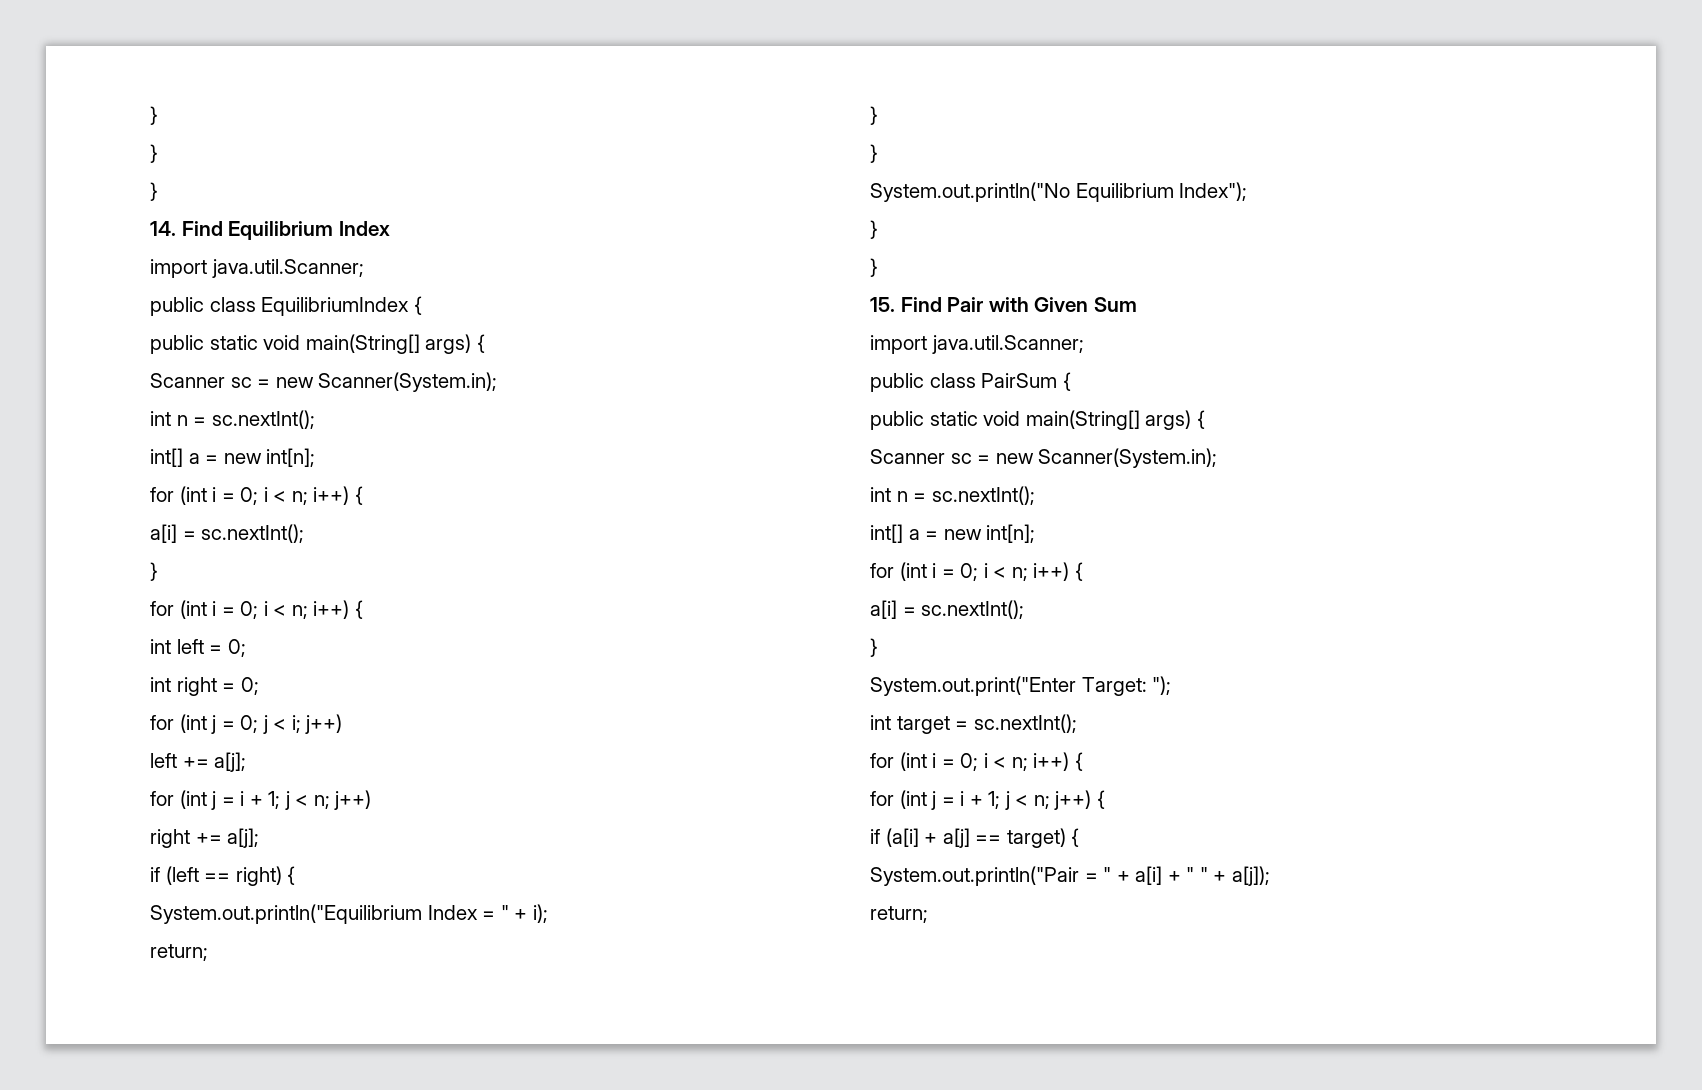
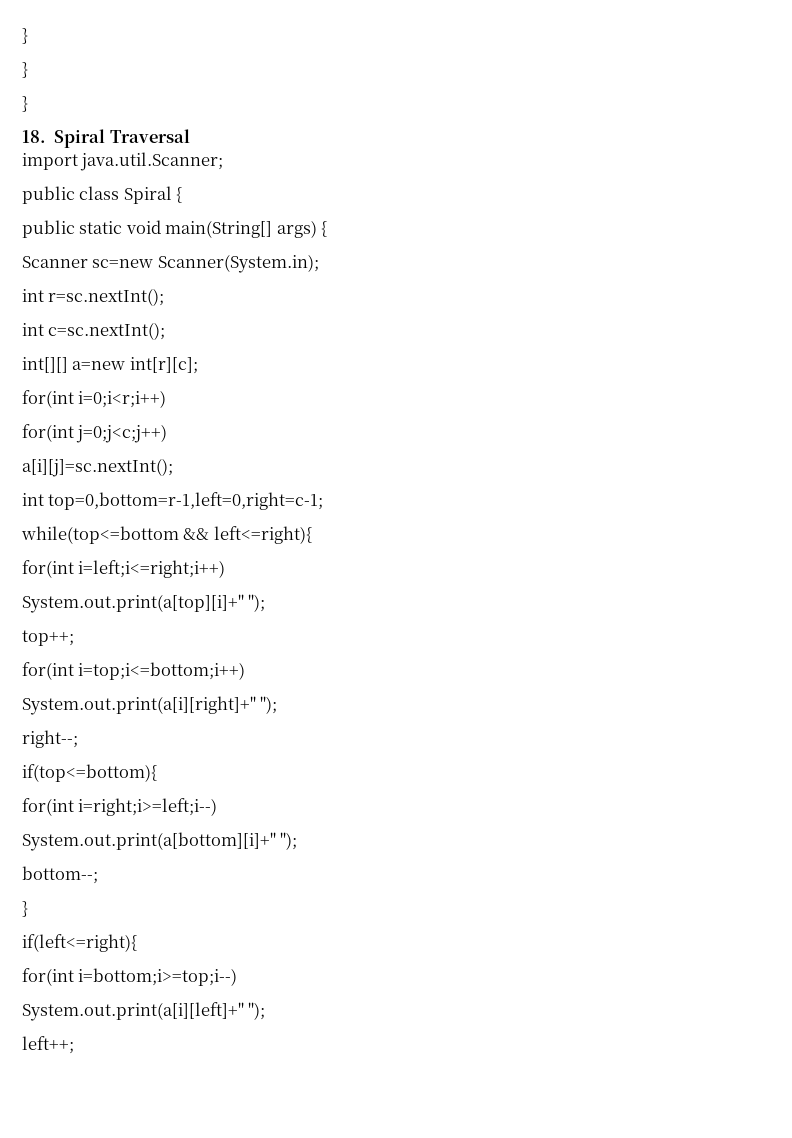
- 14. Find Equilibrium Index
+ 18. Spiral Traversal
  import java.util.Scanner;
- public class EquilibriumIndex {
+ public class Spiral {
  public static void main(String[] args) {
- Scanner sc = new Scanner(System.in);
- int n = sc.nextInt();
- int[] a = new int[n];
- for (int i = 0; i < n; i++) {
- a[i] = sc.nextInt();
+ Scanner sc=new Scanner(System.in);
+ int r=sc.nextInt();
+ int c=sc.nextInt();
+ int[][] a=new int[r][c];
+ for(int i=0;i<r;i++)
+ for(int j=0;j<c;j++)
+ a[i][j]=sc.nextInt();
+ int top=0,bottom=r-1,left=0,right=c-1;
+ while(top<=bottom && left<=right){
+ for(int i=left;i<=right;i++)
+ System.out.print(a[top][i]+" ");
+ top++;
+ for(int i=top;i<=bottom;i++)
+ System.out.print(a[i][right]+" ");
+ right--;
+ if(top<=bottom){
+ for(int i=right;i>=left;i--)
+ System.out.print(a[bottom][i]+" ");
+ bottom--;
  }
- for (int i = 0; i < n; i++) {
- int left = 0;
- int right = 0;
- for (int j = 0; j < i; j++)
- left += a[j];
- for (int j = i + 1; j < n; j++)
- right += a[j];
- if (left == right) {
- System.out.println("Equilibrium Index = " + i);
- return;
- }
- }
- System.out.println("No Equilibrium Index");
- }
- }
- 15. Find Pair with Given Sum
- import java.util.Scanner;
- public class PairSum {
- public static void main(String[] args) {
- Scanner sc = new Scanner(System.in);
- int n = sc.nextInt();
- int[] a = new int[n];
- for (int i = 0; i < n; i++) {
- a[i] = sc.nextInt();
- }
- System.out.print("Enter Target: ");
- int target = sc.nextInt();
- for (int i = 0; i < n; i++) {
- for (int j = i + 1; j < n; j++) {
- if (a[i] + a[j] == target) {
- System.out.println("Pair = " + a[i] + " " + a[j]);
- return;
+ if(left<=right){
+ for(int i=bottom;i>=top;i--)
+ System.out.print(a[i][left]+" ");
+ left++;

